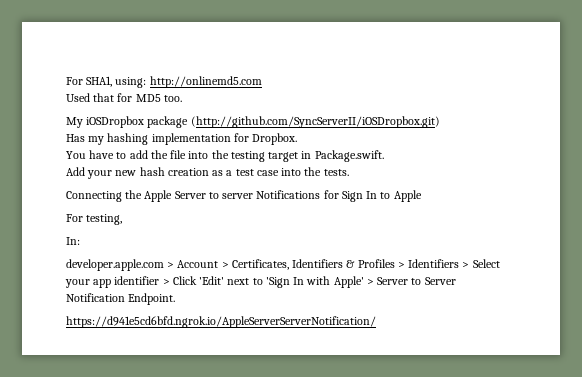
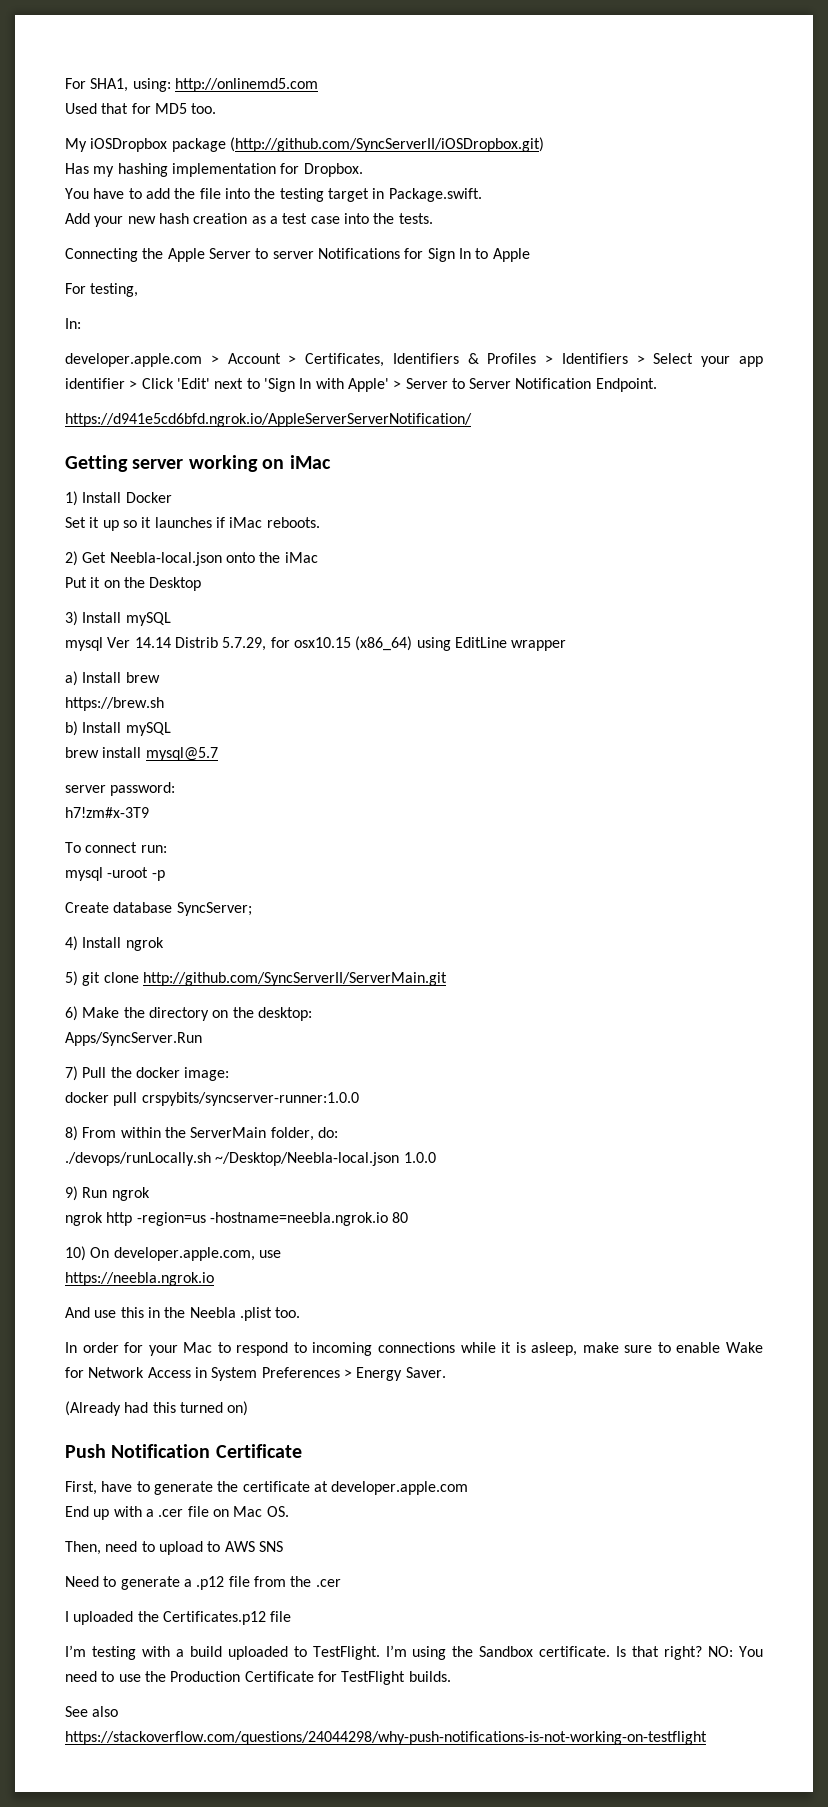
+ Getting server working on iMac
+ 1) Install Docker
+ Set it up so it launches if iMac reboots.
+ 2) Get Neebla-local.json onto the iMac
+ Put it on the Desktop
+ 3) Install mySQL
+ mysql Ver 14.14 Distrib 5.7.29, for osx10.15 (x86_64) using EditLine wrapper
+ a) Install brew
+ https://brew.sh
+ b) Install mySQL
+ brew install mysql@5.7
+ server password:
+ h7!zm#x-3T9
+ To connect run:
+ mysql -uroot -p
+ Create database SyncServer;
+ 4) Install ngrok
+ 5) git clone http://github.com/SyncServerII/ServerMain.git
+ 6) Make the directory on the desktop:
+ Apps/SyncServer.Run
+ 7) Pull the docker image:
+ docker pull crspybits/syncserver-runner:1.0.0
+ 8) From within the ServerMain folder, do:
+ ./devops/runLocally.sh ~/Desktop/Neebla-local.json 1.0.0
+ 9) Run ngrok
+ ngrok http -region=us -hostname=neebla.ngrok.io 80
+ 10) On developer.apple.com, use
+ https://neebla.ngrok.io
+ And use this in the Neebla .plist too.
+ In order for your Mac to respond to incoming connections while it is asleep, make sure to enable Wake for Network Access in System Preferences > Energy Saver.
+ (Already had this turned on)
+ Push Notification Certificate
+ First, have to generate the certificate at developer.apple.com
+ End up with a .cer file on Mac OS.
+ Then, need to upload to AWS SNS
+ Need to generate a .p12 file from the .cer
+ I uploaded the Certificates.p12 file
+ I’m testing with a build uploaded to TestFlight. I’m using the Sandbox certificate. Is that right? NO: You need to use the Production Certificate for TestFlight builds.
+ See also https://stackoverflow.com/questions/24044298/why-push-notifications-is-not-working-on-testflight

